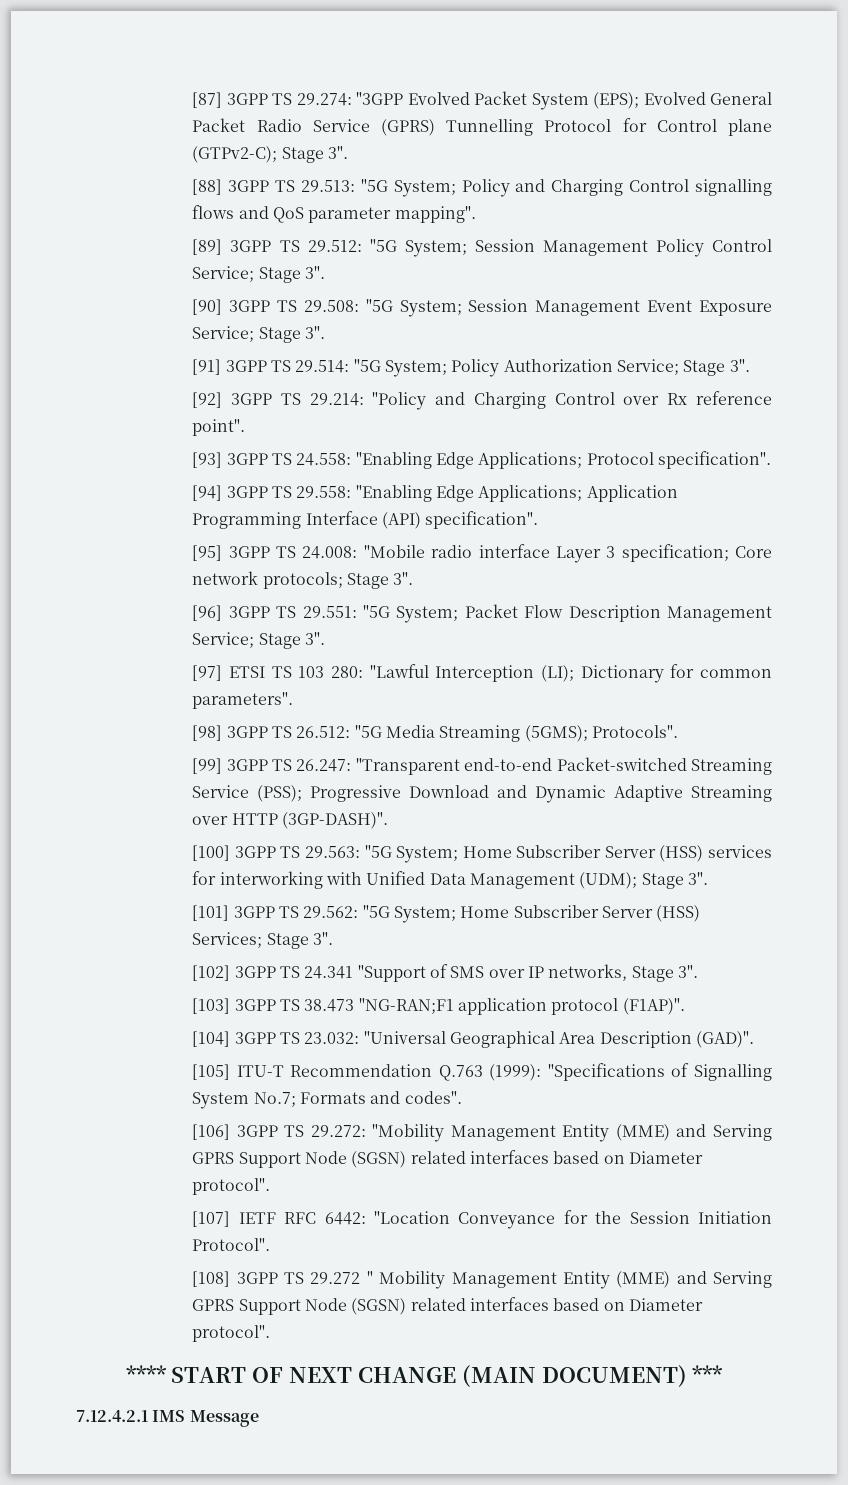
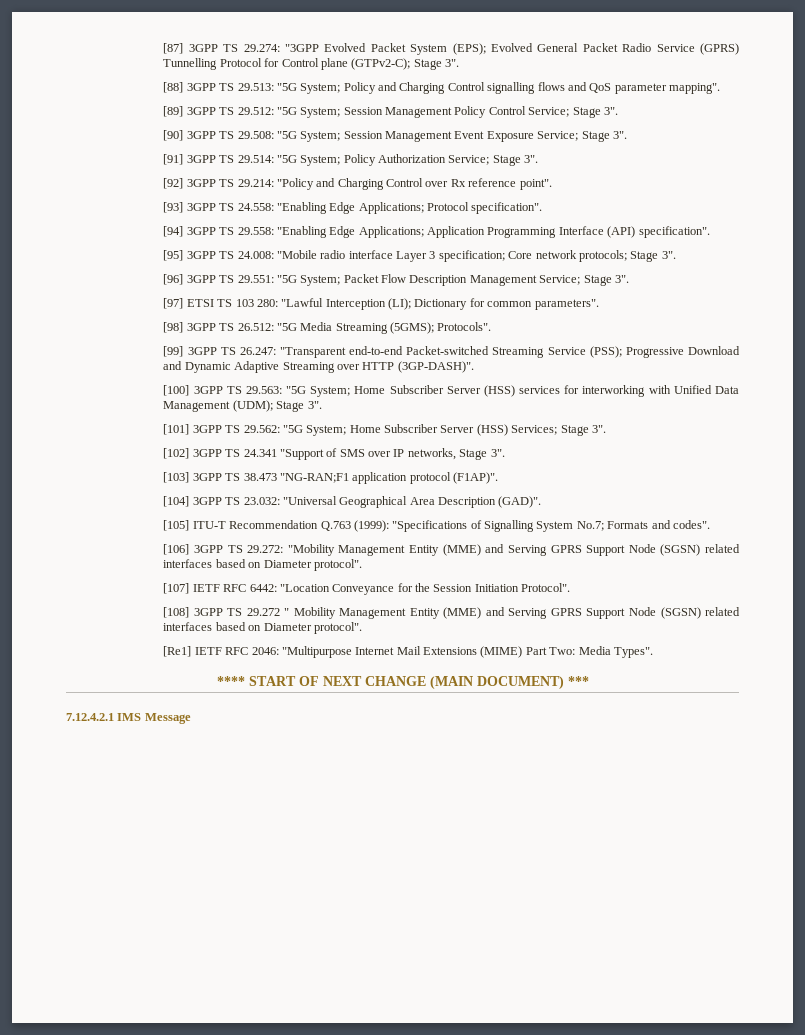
+ [Re1] IETF RFC 2046: "Multipurpose Internet Mail Extensions (MIME) Part Two: Media Types".

